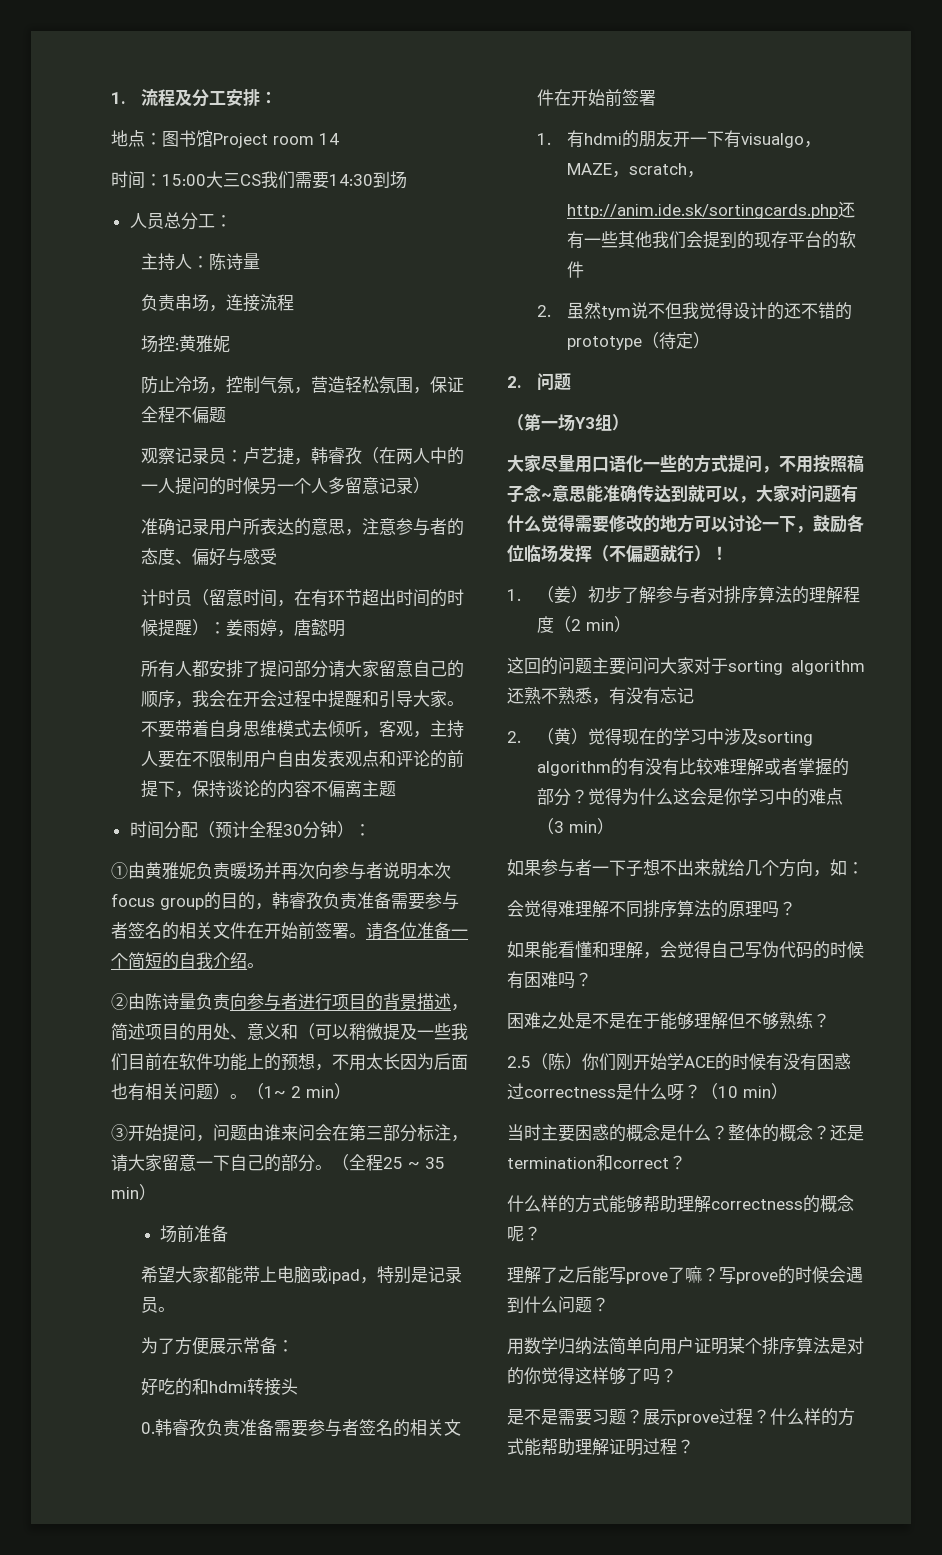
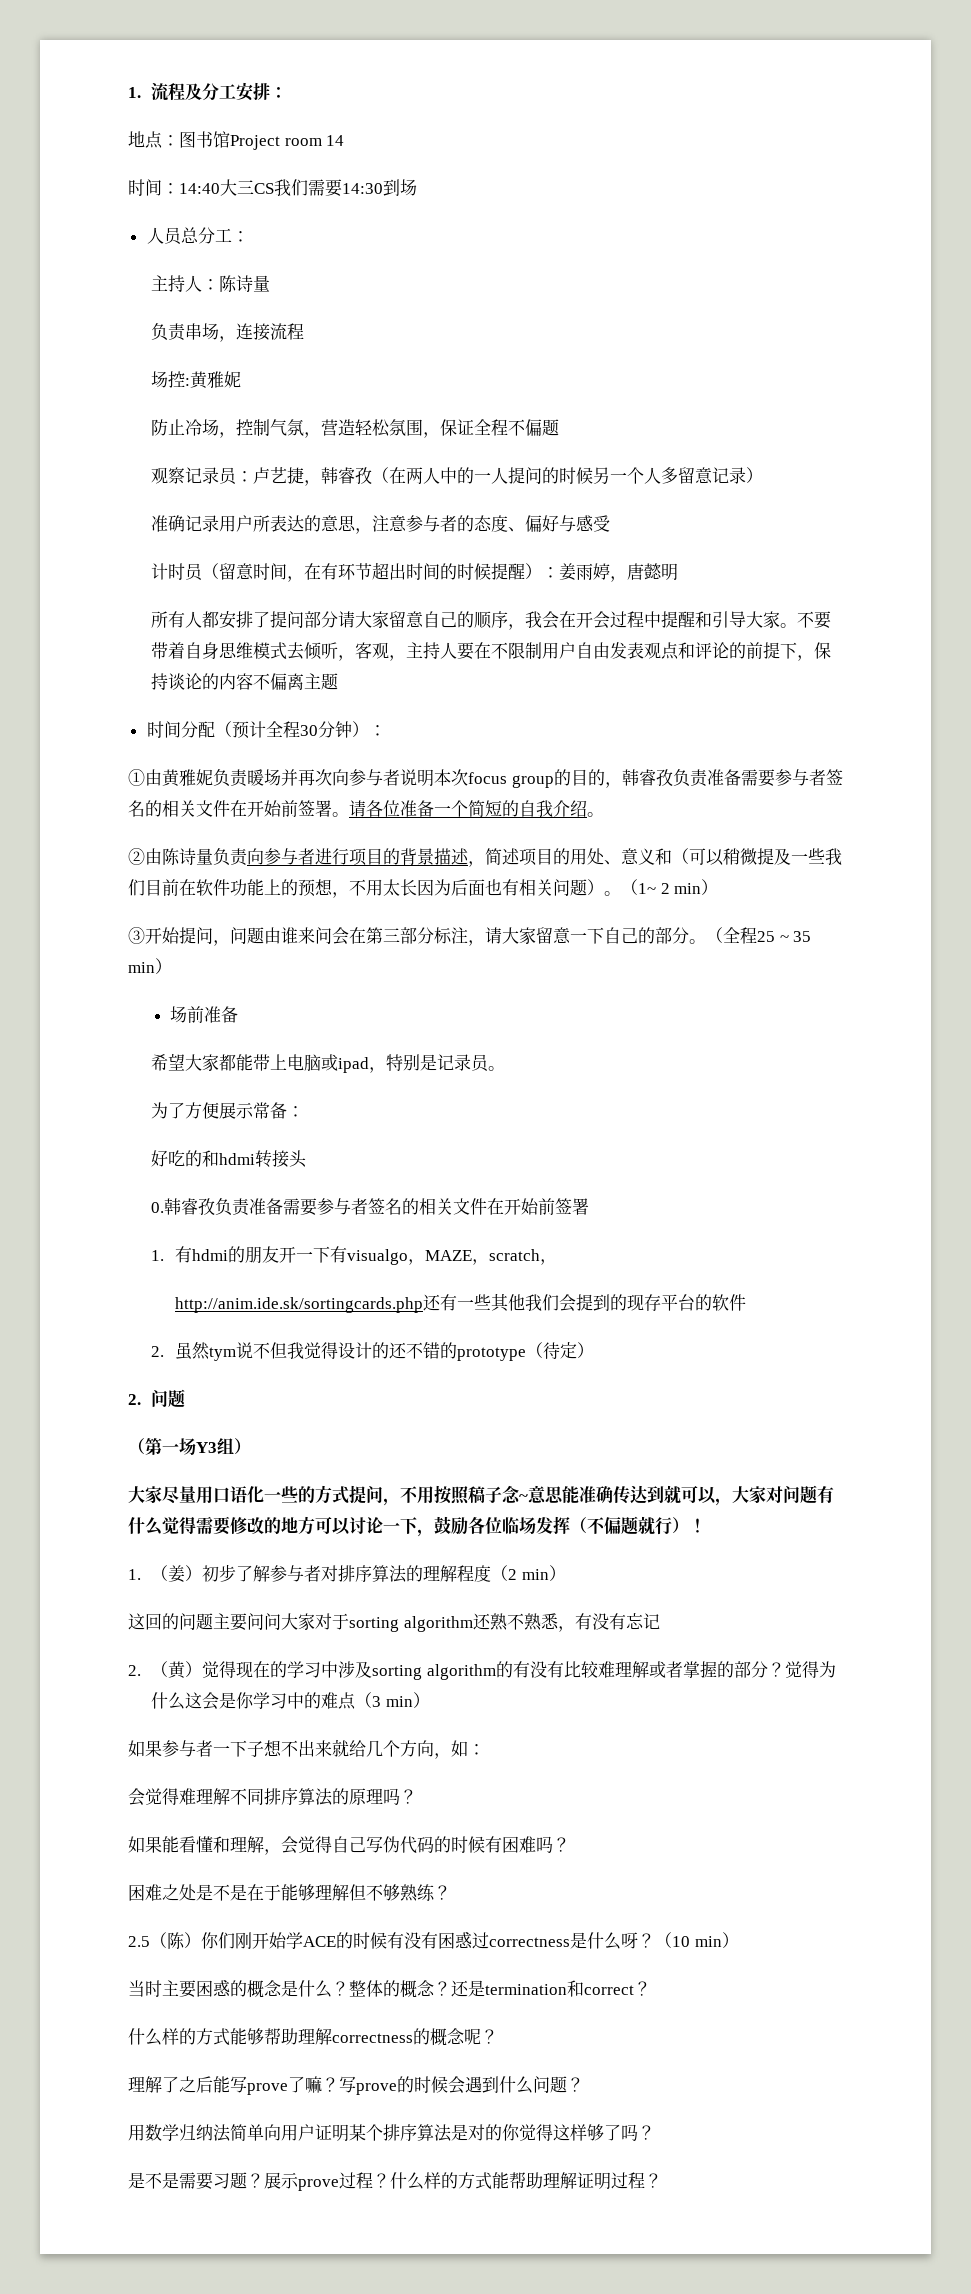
- 时间：15:00大三CS我们需要14:30到场
+ 时间：14:40大三CS我们需要14:30到场

